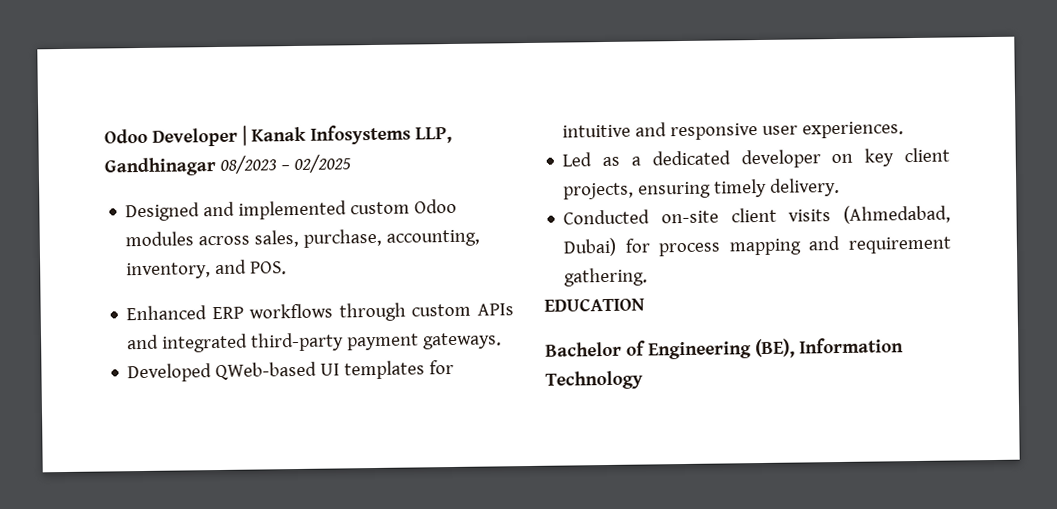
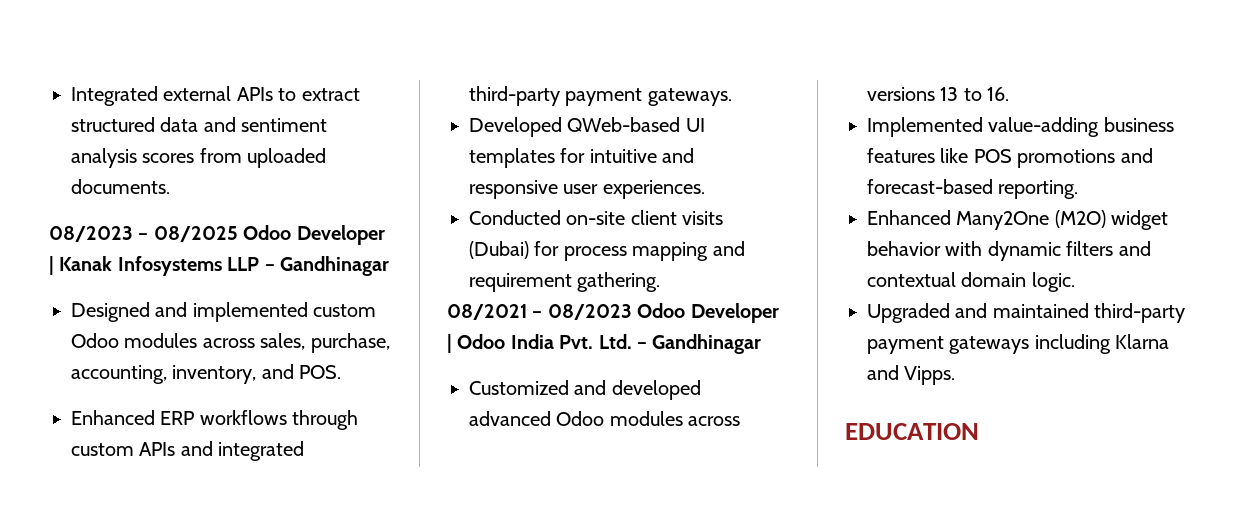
- Odoo Developer | Kanak Infosystems LLP, Gandhinagar 08/2023 – 02/2025
+ Integrated external APIs to extract structured data and sentiment analysis scores from uploaded documents.
+ 08/2023 – 08/2025 Odoo Developer | Kanak Infosystems LLP – Gandhinagar
- Led as a dedicated developer on key client projects, ensuring timely delivery.
- Conducted on-site client visits (Ahmedabad, Dubai) for process mapping and requirement gathering.
+ Conducted on-site client visits (Dubai) for process mapping and requirement gathering.
+ 08/2021 – 08/2023 Odoo Developer | Odoo India Pvt. Ltd. – Gandhinagar
+ Customized and developed advanced Odoo modules across versions 13 to 16.
+ Implemented value-adding business features like POS promotions and forecast-based reporting.
+ Enhanced Many2One (M2O) widget behavior with dynamic filters and contextual domain logic.
+ Upgraded and maintained third-party payment gateways including Klarna and Vipps.
  EDUCATION
- Bachelor of Engineering (BE), Information Technology

